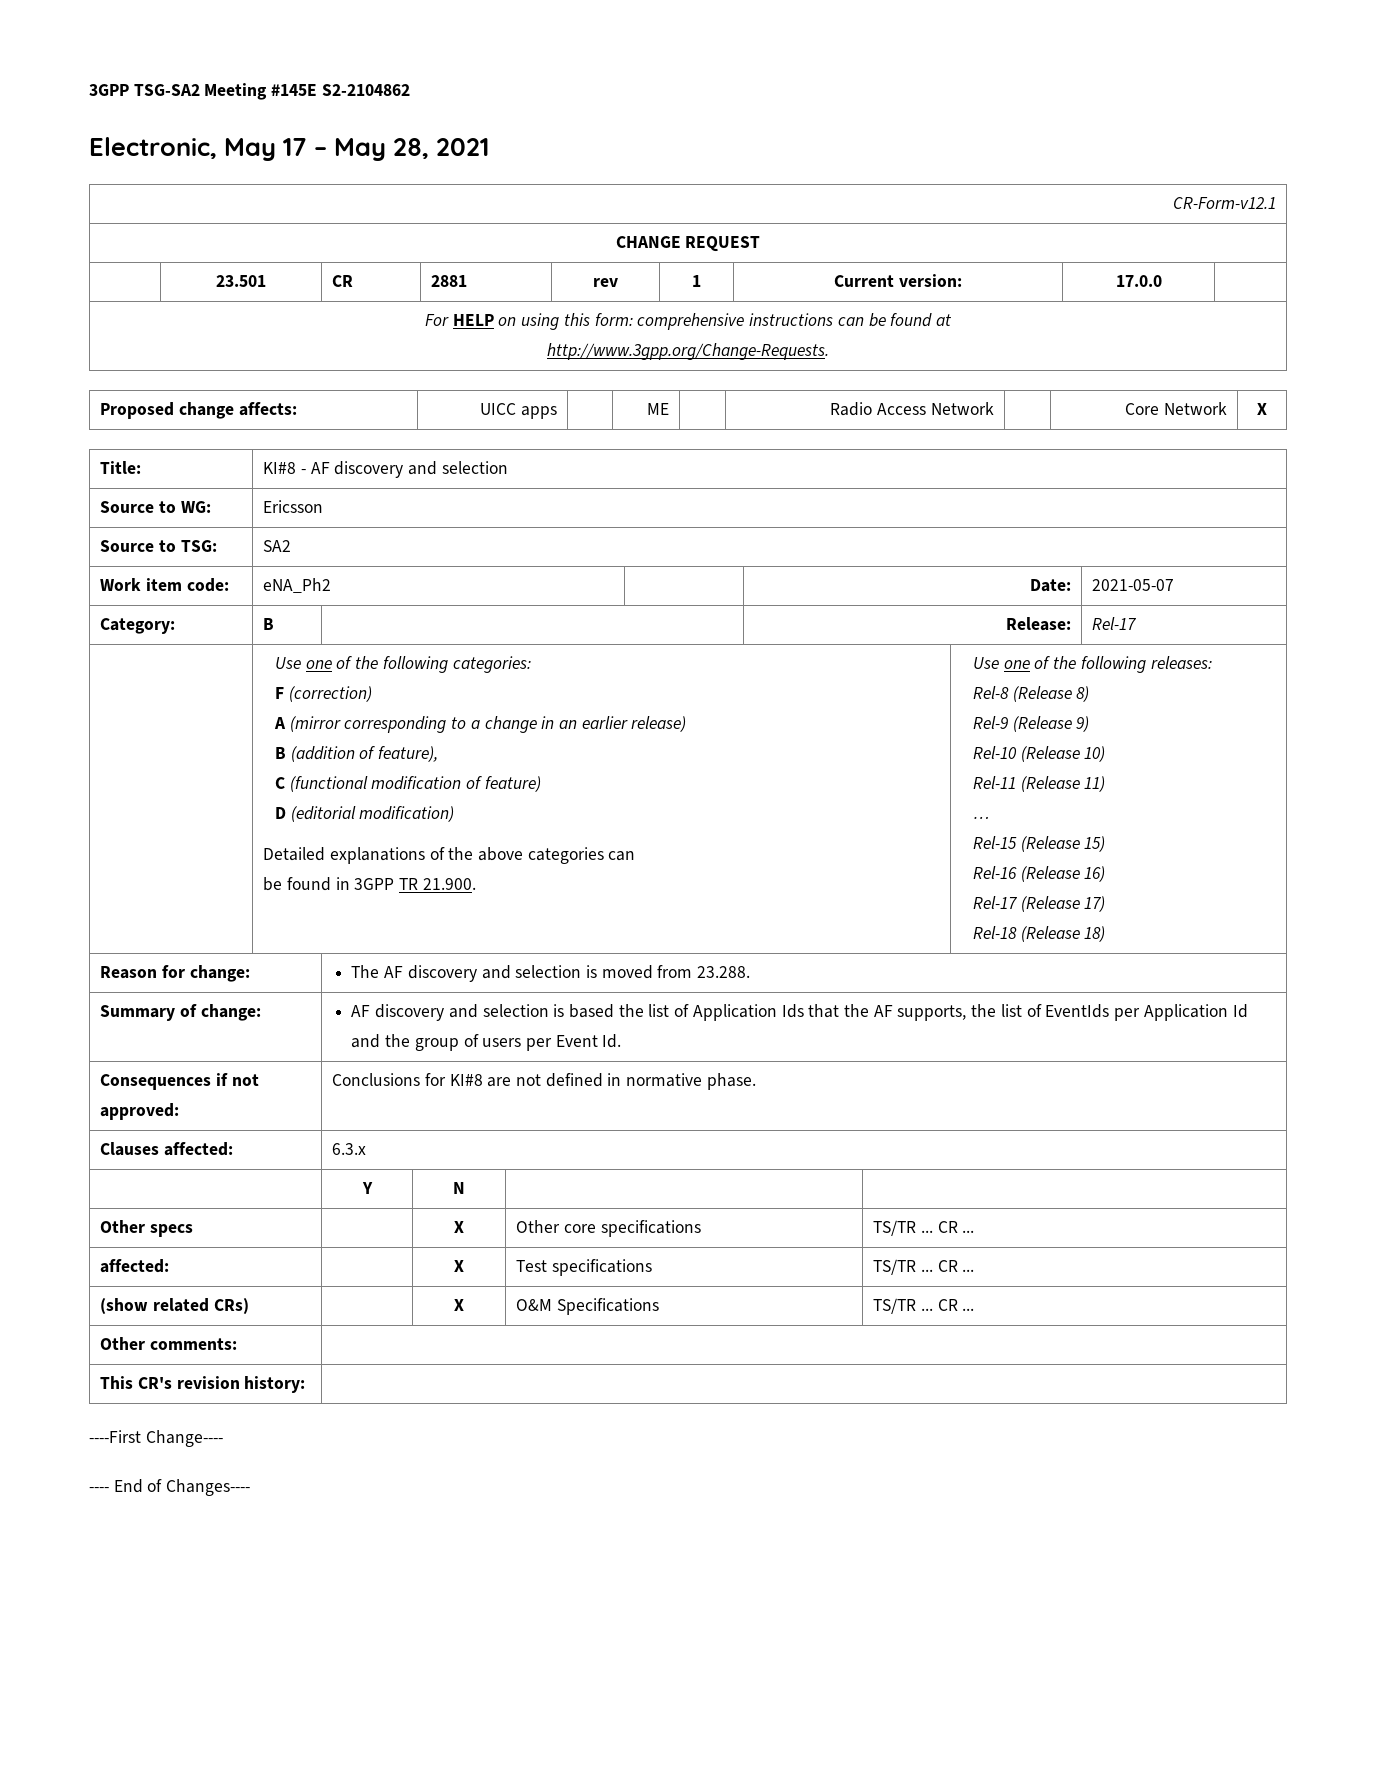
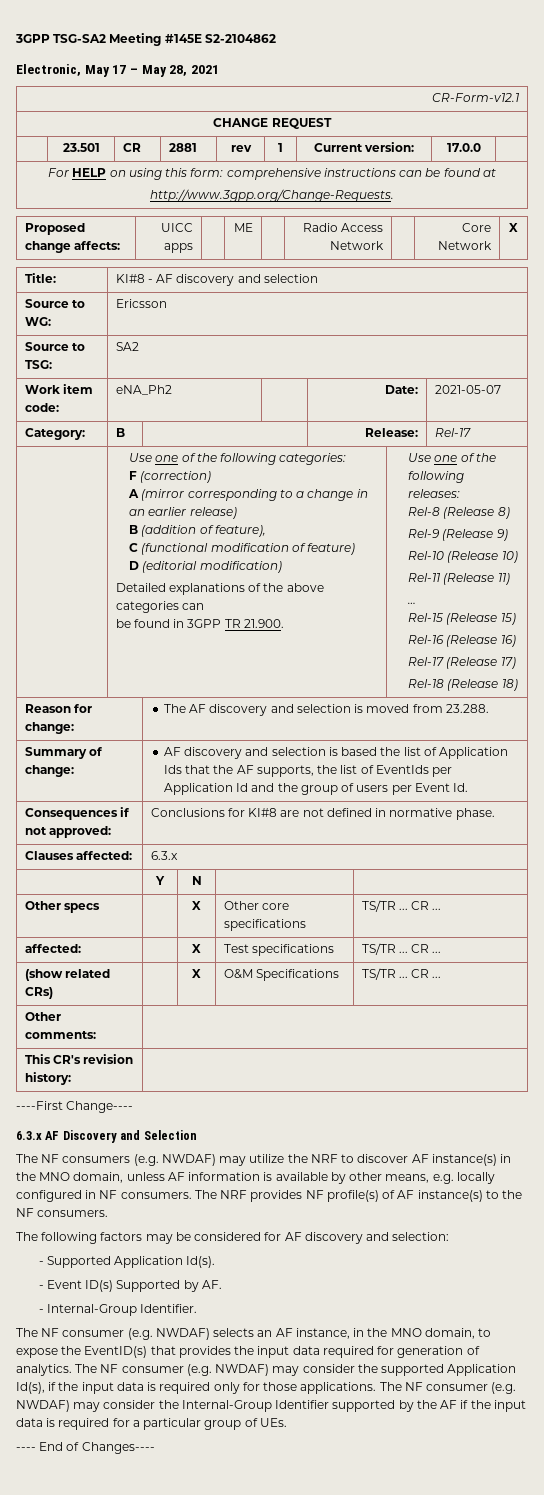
+ 6.3.x AF Discovery and Selection
+ The NF consumers (e.g. NWDAF) may utilize the NRF to discover AF instance(s) in the MNO domain, unless AF information is available by other means, e.g. locally configured in NF consumers. The NRF provides NF profile(s) of AF instance(s) to the NF consumers.
+ The following factors may be considered for AF discovery and selection:
+ - Supported Application Id(s).
+ - Event ID(s) Supported by AF.
+ - Internal-Group Identifier.
+ The NF consumer (e.g. NWDAF) selects an AF instance, in the MNO domain, to expose the EventID(s) that provides the input data required for generation of analytics. The NF consumer (e.g. NWDAF) may consider the supported Application Id(s), if the input data is required only for those applications. The NF consumer (e.g. NWDAF) may consider the Internal-Group Identifier supported by the AF if the input data is required for a particular group of UEs.

